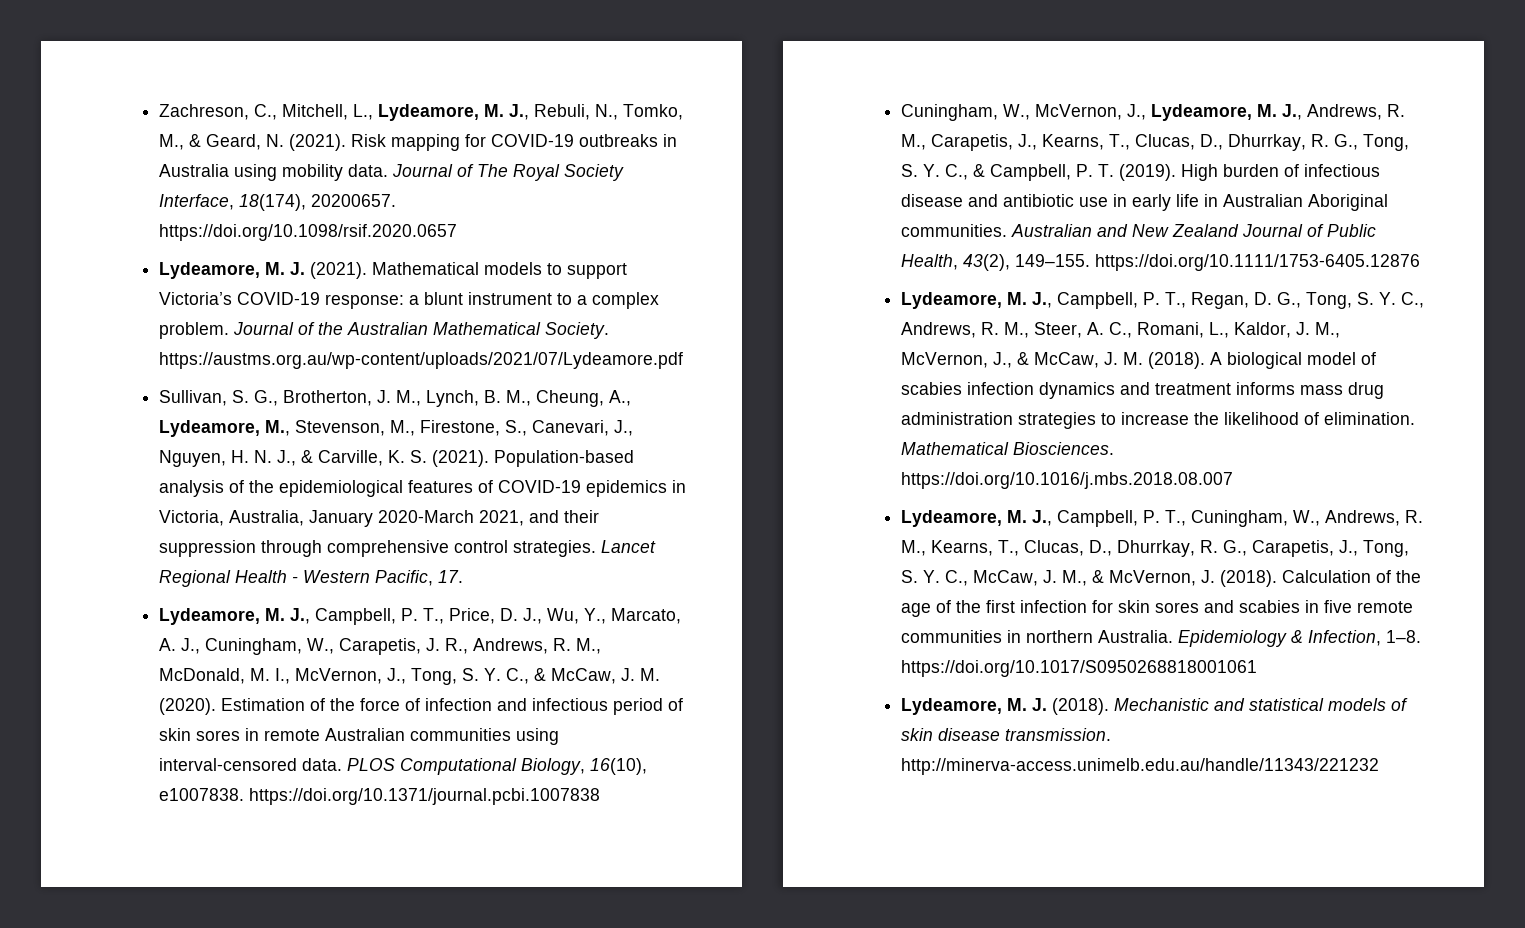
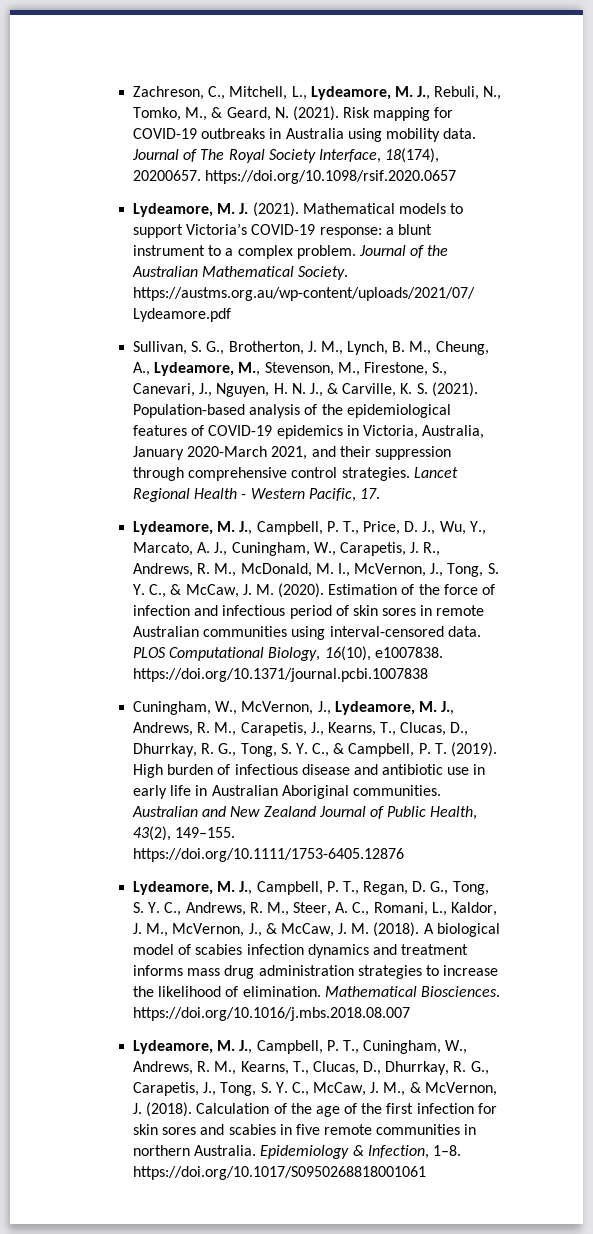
- Lydeamore, M. J. (2018). Mechanistic and statistical models of skin disease transmission. http://minerva-access.unimelb.edu.au/handle/11343/221232

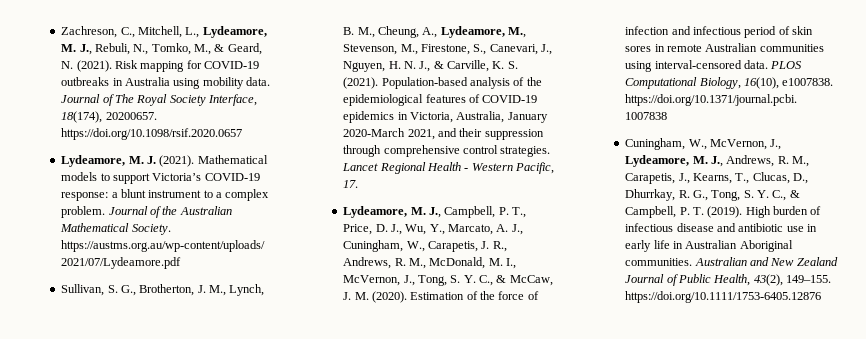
- Lydeamore, M. J., Campbell, P. T., Regan, D. G., Tong, S. Y. C., Andrews, R. M., Steer, A. C., Romani, L., Kaldor, J. M., McVernon, J., & McCaw, J. M. (2018). A biological model of scabies infection dynamics and treatment informs mass drug administration strategies to increase the likelihood of elimination. Mathematical Biosciences. https://doi.org/10.1016/j.mbs.2018.08.007
- Lydeamore, M. J., Campbell, P. T., Cuningham, W., Andrews, R. M., Kearns, T., Clucas, D., Dhurrkay, R. G., Carapetis, J., Tong, S. Y. C., McCaw, J. M., & McVernon, J. (2018). Calculation of the age of the first infection for skin sores and scabies in five remote communities in northern Australia. Epidemiology & Infection, 1–8. https://doi.org/10.1017/S0950268818001061

